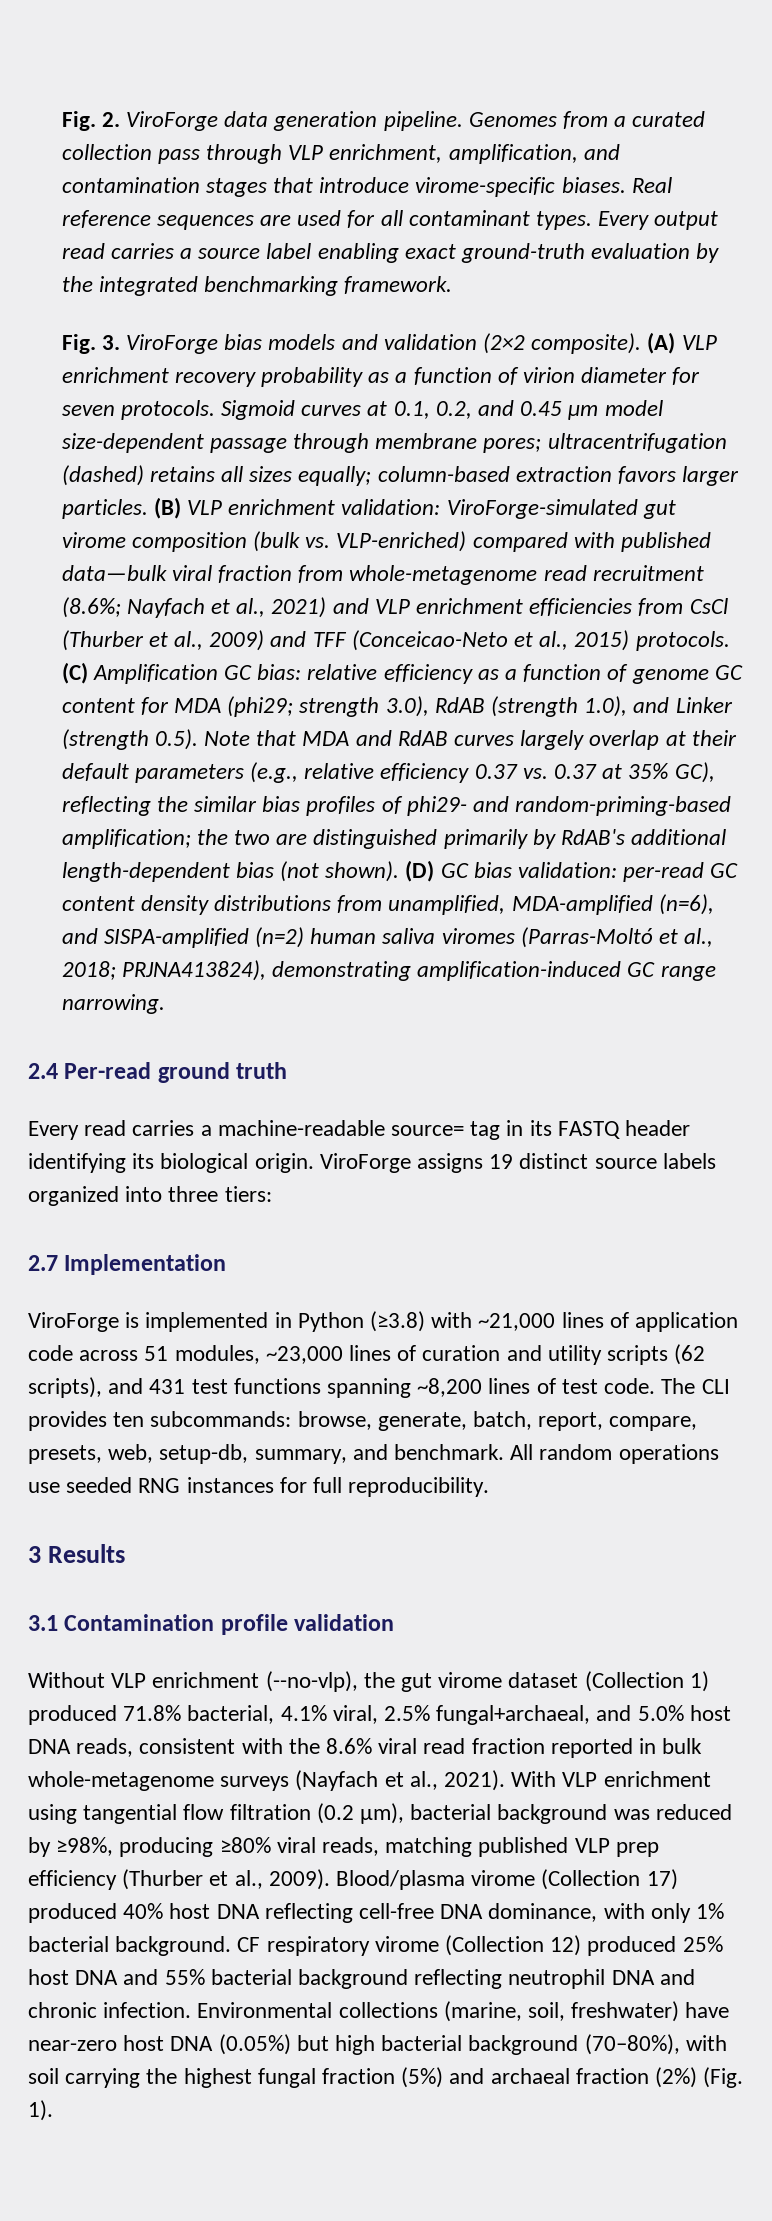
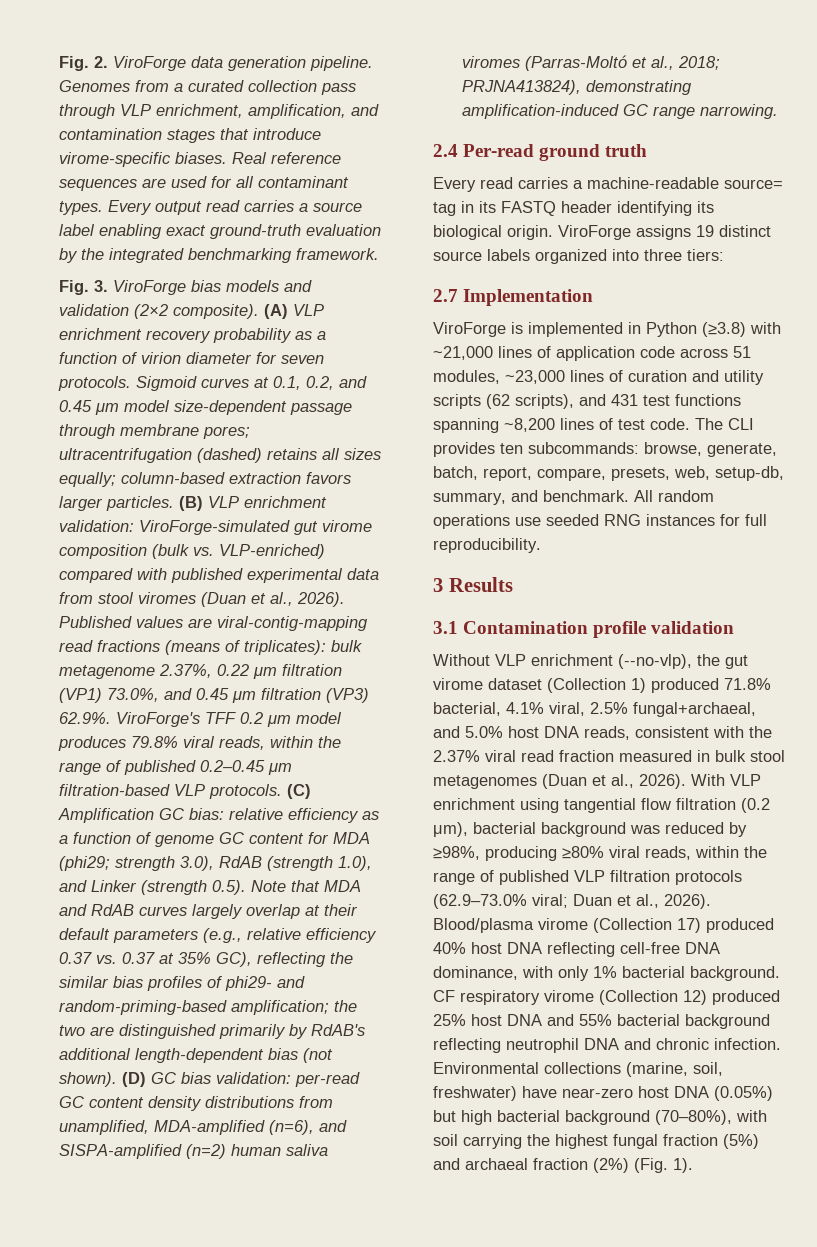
- (B) VLP enrichment validation: ViroForge-simulated gut virome composition (bulk vs. VLP-enriched) compared with published data—bulk viral fraction from whole-metagenome read recruitment (8.6%; Nayfach et al., 2021) and VLP enrichment efficiencies from CsCl (Thurber et al., 2009) and TFF (Conceicao-Neto et al., 2015) protocols.
+ (B) VLP enrichment validation: ViroForge-simulated gut virome composition (bulk vs. VLP-enriched) compared with published experimental data from stool viromes (Duan et al., 2026). Published values are viral-contig-mapping read fractions (means of triplicates): bulk metagenome 2.37%, 0.22 μm filtration (VP1) 73.0%, and 0.45 μm filtration (VP3) 62.9%. ViroForge's TFF 0.2 μm model produces 79.8% viral reads, within the range of published 0.2–0.45 μm filtration-based VLP protocols.
- Without VLP enrichment (--no-vlp), the gut virome dataset (Collection 1) produced 71.8% bacterial, 4.1% viral, 2.5% fungal+archaeal, and 5.0% host DNA reads, consistent with the 8.6% viral read fraction reported in bulk whole-metagenome surveys (Nayfach et al., 2021).
+ Without VLP enrichment (--no-vlp), the gut virome dataset (Collection 1) produced 71.8% bacterial, 4.1% viral, 2.5% fungal+archaeal, and 5.0% host DNA reads, consistent with the 2.37% viral read fraction measured in bulk stool metagenomes (Duan et al., 2026).
- With VLP enrichment using tangential flow filtration (0.2 μm), bacterial background was reduced by ≥98%, producing ≥80% viral reads, matching published VLP prep efficiency (Thurber et al., 2009).
+ With VLP enrichment using tangential flow filtration (0.2 μm), bacterial background was reduced by ≥98%, producing ≥80% viral reads, within the range of published VLP filtration protocols (62.9–73.0% viral; Duan et al., 2026).

